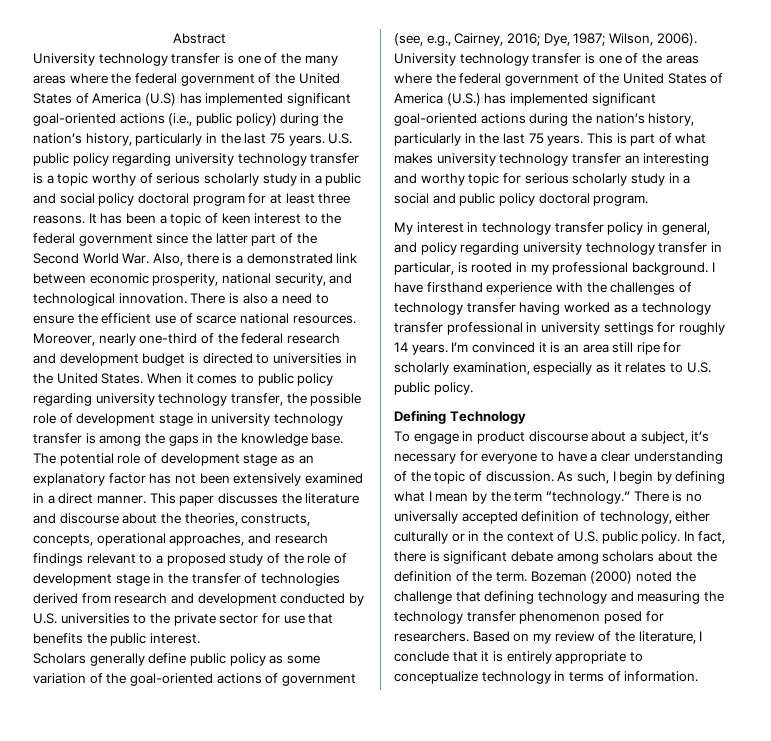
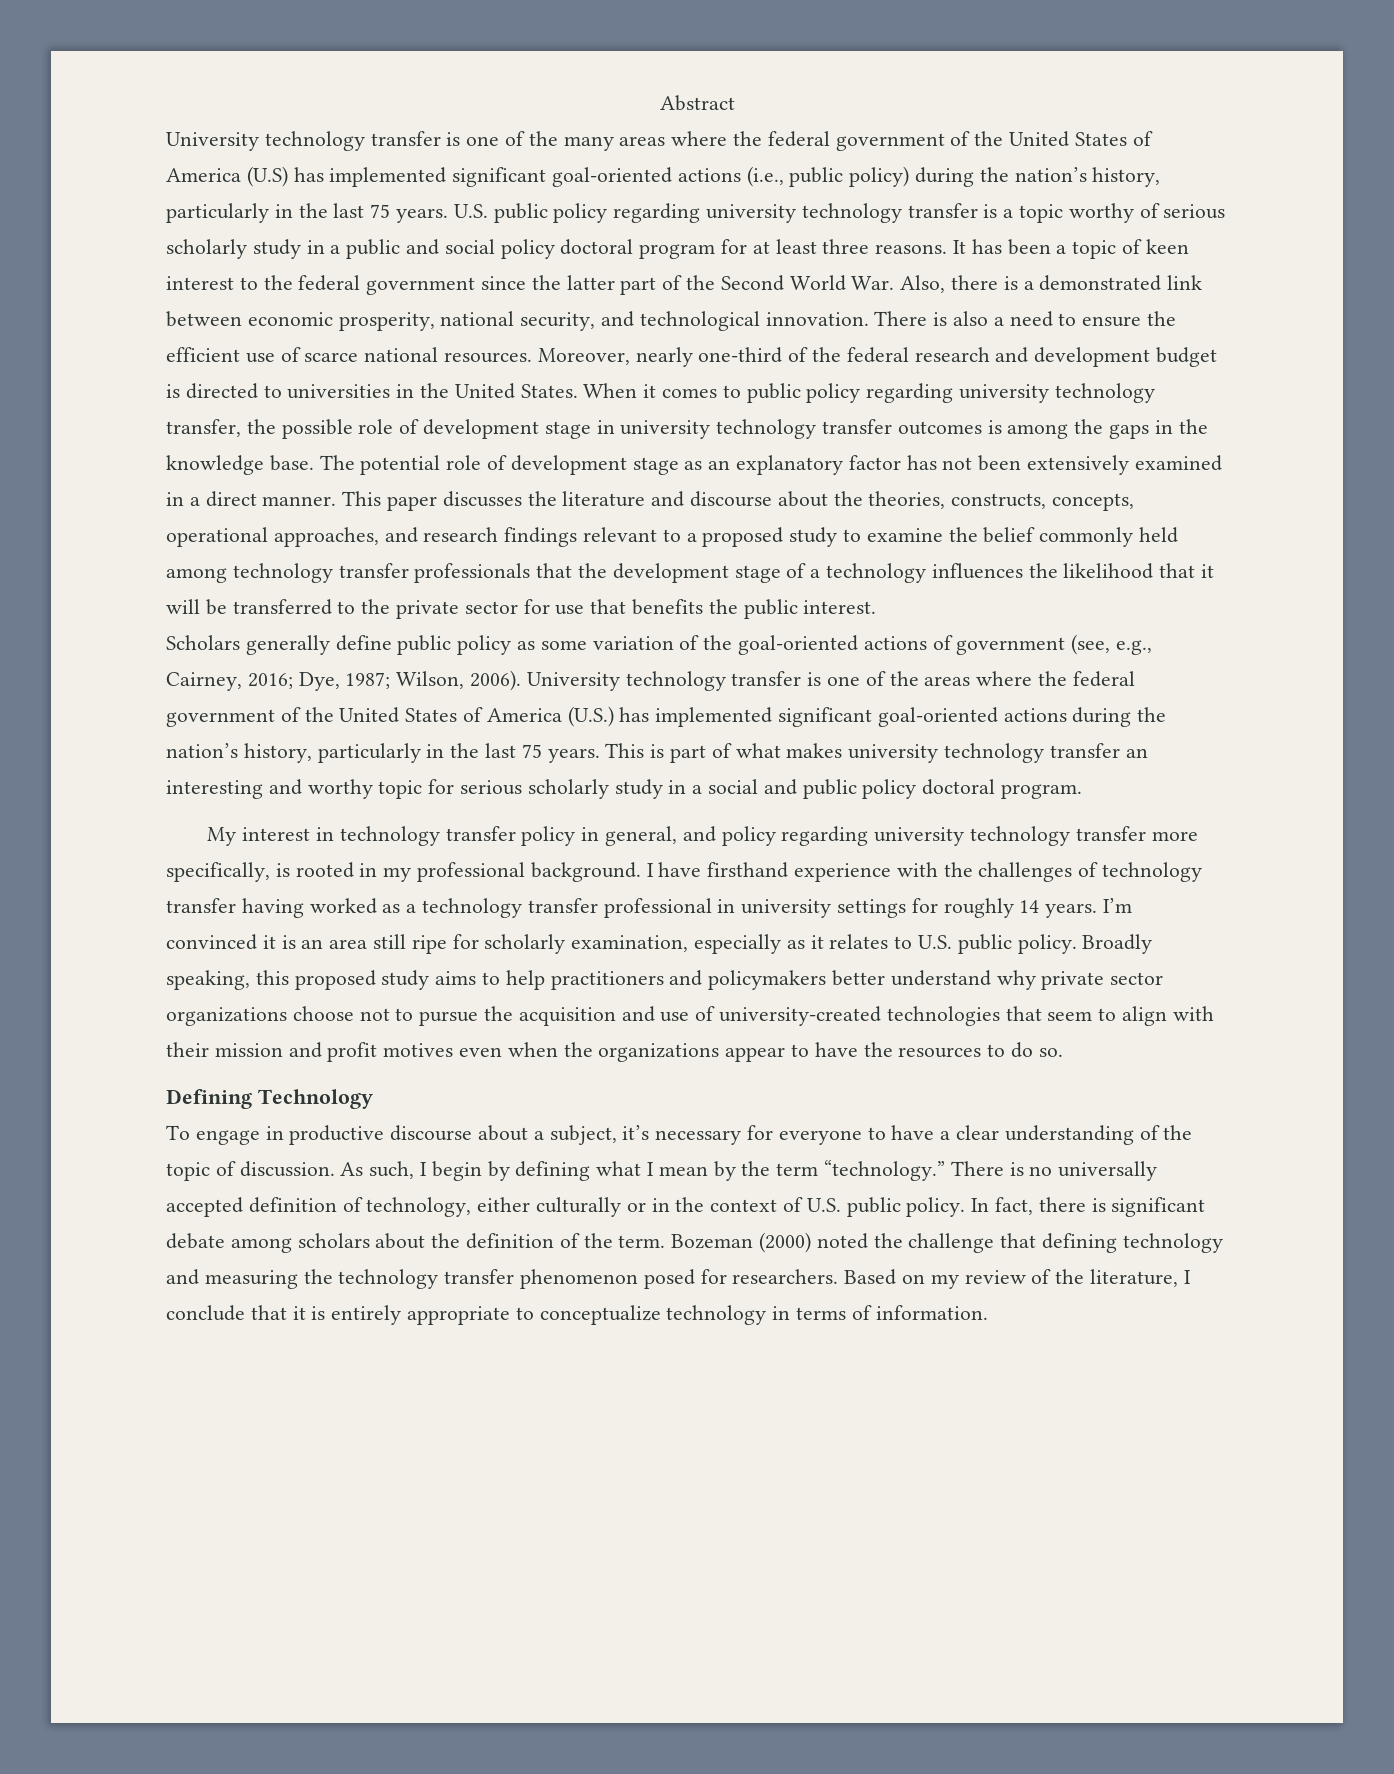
- When it comes to public policy regarding university technology transfer, the possible role of development stage in university technology transfer is among the gaps in the knowledge base.
+ When it comes to public policy regarding university technology transfer, the possible role of development stage in university technology transfer outcomes is among the gaps in the knowledge base.
- This paper discusses the literature and discourse about the theories, constructs, concepts, operational approaches, and research findings relevant to a proposed study of the role of development stage in the transfer of technologies derived from research and development conducted by U.S. universities to the private sector for use that benefits the public interest.
+ This paper discusses the literature and discourse about the theories, constructs, concepts, operational approaches, and research findings relevant to a proposed study to examine the belief commonly held among technology transfer professionals that the development stage of a technology influences the likelihood that it will be transferred to the private sector for use that benefits the public interest.
- My interest in technology transfer policy in general, and policy regarding university technology transfer in particular, is rooted in my professional background.
+ My interest in technology transfer policy in general, and policy regarding university technology transfer more specifically, is rooted in my professional background.
+ Broadly speaking, this proposed study aims to help practitioners and policymakers better understand why private sector organizations choose not to pursue the acquisition and use of university-created technologies that seem to align with their mission and profit motives even when the organizations appear to have the resources to do so.
- To engage in product discourse about a subject, it’s necessary for everyone to have a clear understanding of the topic of discussion.
+ To engage in productive discourse about a subject, it’s necessary for everyone to have a clear understanding of the topic of discussion.

